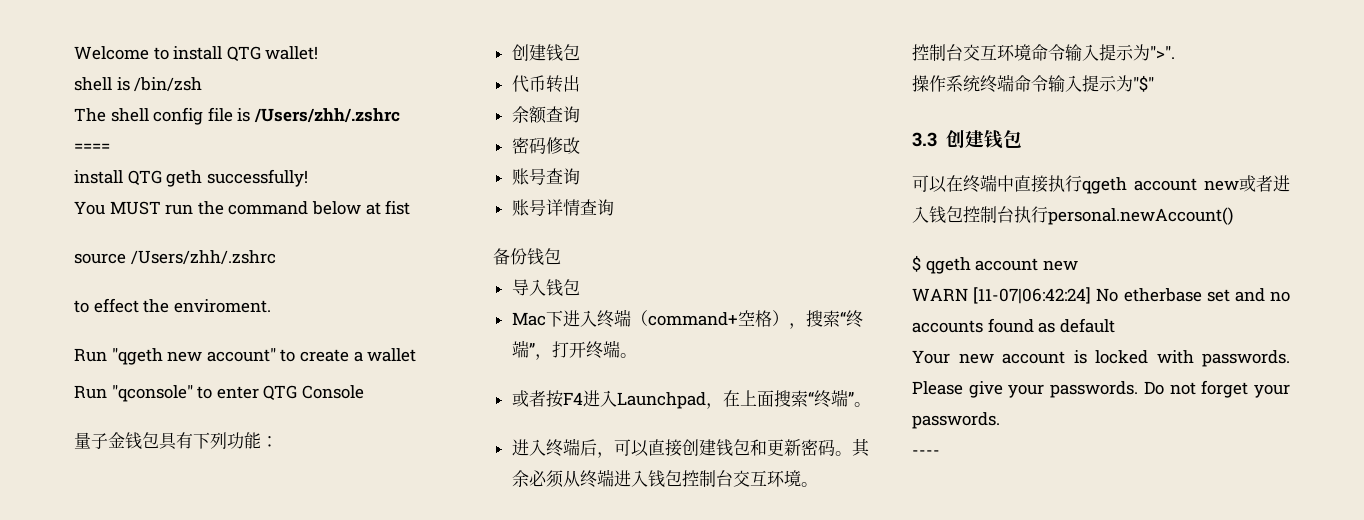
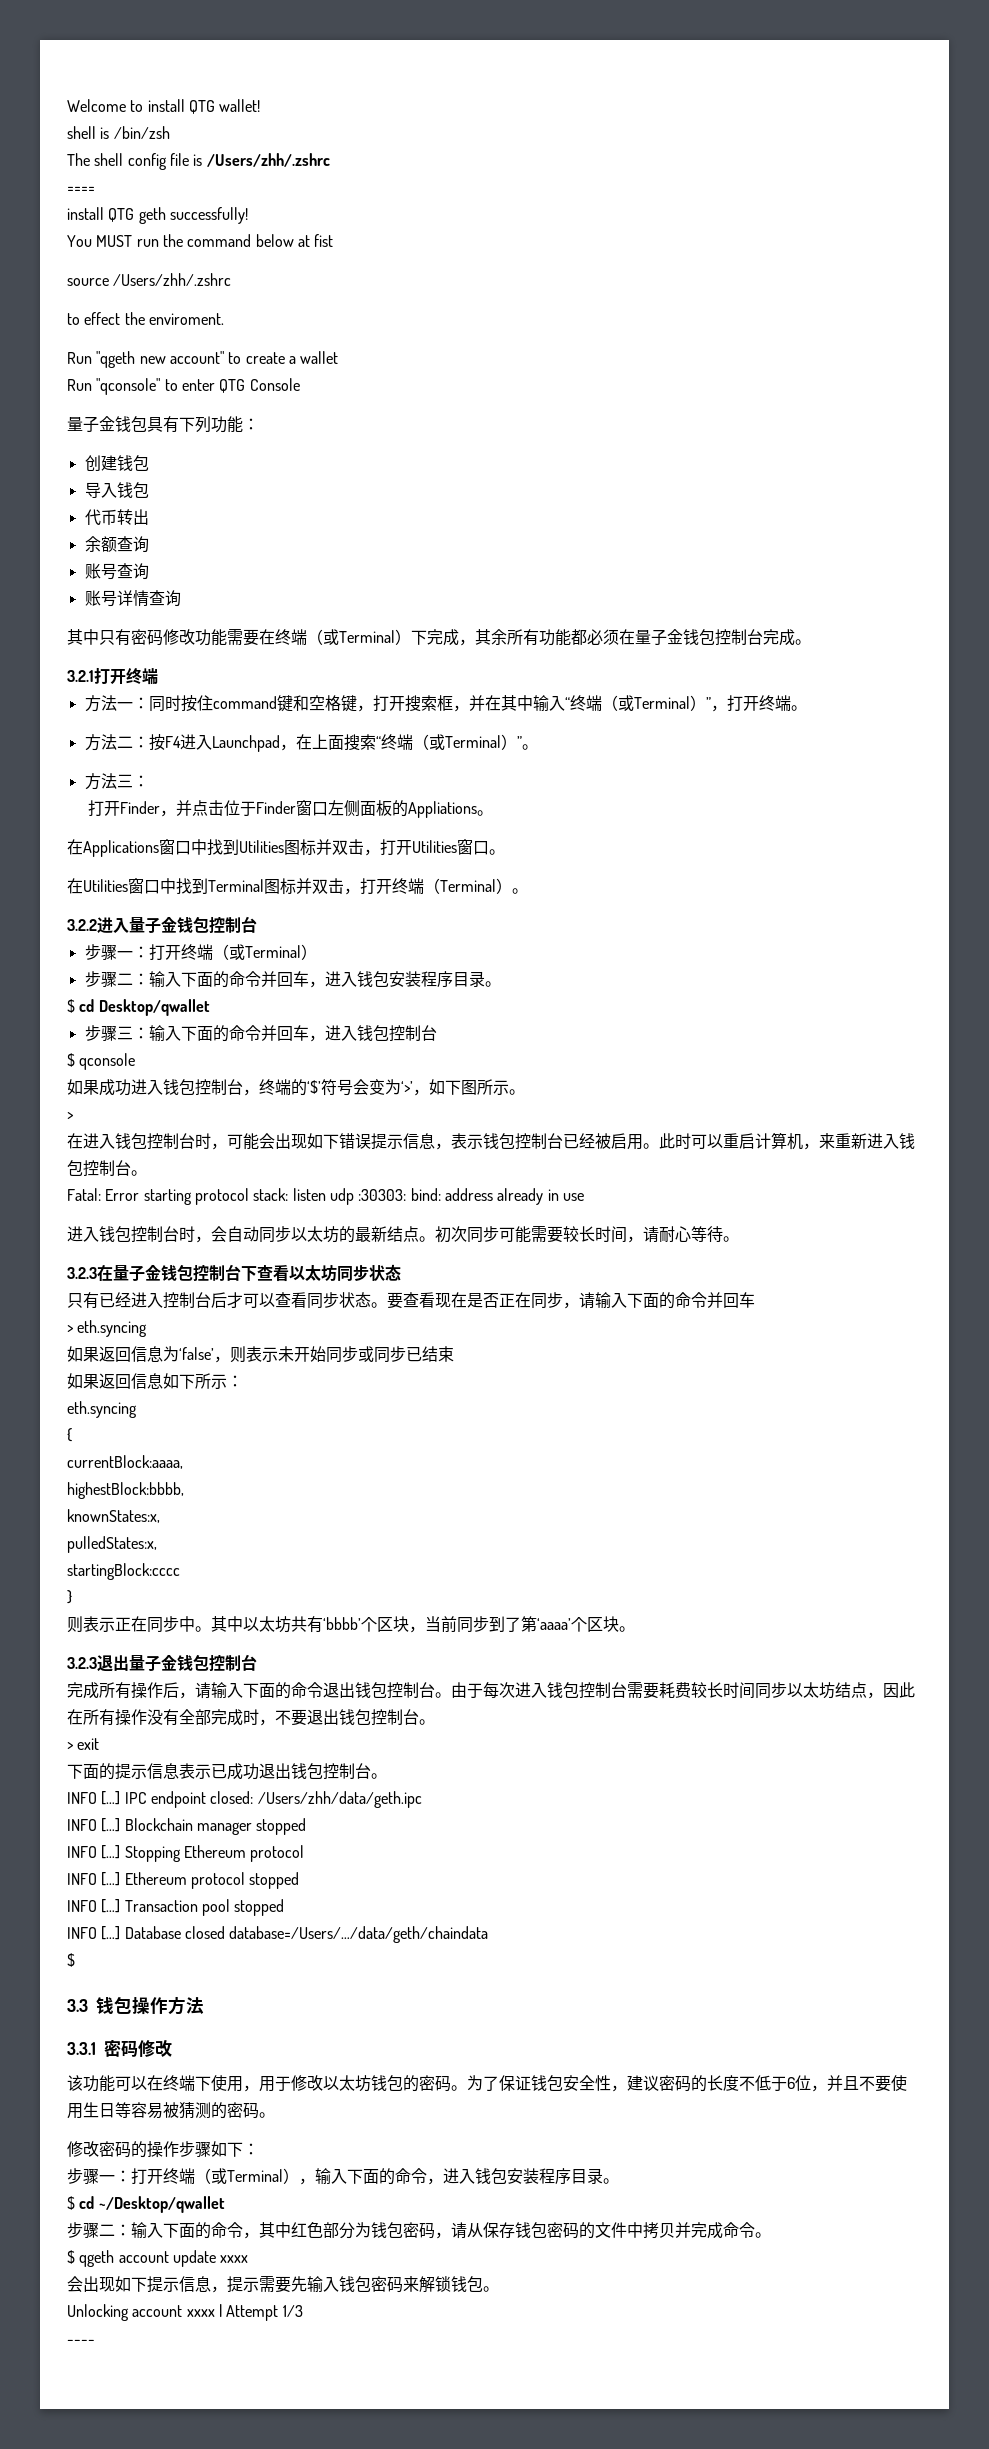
+ 导入钱包
- 密码修改
- 备份钱包
- 导入钱包
- Mac下进入终端（command+空格），搜索“终端”，打开终端。
+ 其中只有密码修改功能需要在终端（或Terminal）下完成，其余所有功能都必须在量子金钱包控制台完成。
+ 3.2.1打开终端
+ 方法一：同时按住command键和空格键，打开搜索框，并在其中输入“终端（或Terminal）”，打开终端。
- 或者按F4进入Launchpad，在上面搜索“终端”。
+ 方法二：按F4进入Launchpad，在上面搜索“终端（或Terminal）”。
- 进入终端后，可以直接创建钱包和更新密码。其余必须从终端进入钱包控制台交互环境。
- 控制台交互环境命令输入提示为">".
- 操作系统终端命令输入提示为"$"
- 3.3创建钱包
- 可以在终端中直接执行qgeth account new或者进入钱包控制台执行personal.newAccount()
- $ qgeth account new
- WARN [11-07|06:42:24] No etherbase set and no accounts found as default
- Your new account is locked with passwords. Please give your passwords. Do not forget your passwords.
+ 方法三：
+ 打开Finder，并点击位于Finder窗口左侧面板的Appliations。
+ 在Applications窗口中找到Utilities图标并双击，打开Utilities窗口。
+ 在Utilities窗口中找到Terminal图标并双击，打开终端（Terminal）。
+ 3.2.2进入量子金钱包控制台
+ 步骤一：打开终端（或Terminal）
+ 步骤二：输入下面的命令并回车，进入钱包安装程序目录。
+ $ cd Desktop/qwallet
+ 步骤三：输入下面的命令并回车，进入钱包控制台
+ $ qconsole
+ 如果成功进入钱包控制台，终端的‘$’符号会变为‘>’，如下图所示。
+ >
+ 在进入钱包控制台时，可能会出现如下错误提示信息，表示钱包控制台已经被启用。此时可以重启计算机，来重新进入钱包控制台。
+ Fatal: Error starting protocol stack: listen udp :30303: bind: address already in use
+ 进入钱包控制台时，会自动同步以太坊的最新结点。初次同步可能需要较长时间，请耐心等待。
+ 3.2.3在量子金钱包控制台下查看以太坊同步状态
+ 只有已经进入控制台后才可以查看同步状态。要查看现在是否正在同步，请输入下面的命令并回车
+ > eth.syncing
+ 如果返回信息为‘false’，则表示未开始同步或同步已结束
+ 如果返回信息如下所示：
+ eth.syncing
+ {
+ currentBlock:aaaa,
+ highestBlock:bbbb,
+ knownStates:x,
+ pulledStates:x,
+ startingBlock:cccc
+ }
+ 则表示正在同步中。其中以太坊共有‘bbbb’个区块，当前同步到了第‘aaaa’个区块。
+ 3.2.3退出量子金钱包控制台
+ 完成所有操作后，请输入下面的命令退出钱包控制台。由于每次进入钱包控制台需要耗费较长时间同步以太坊结点，因此在所有操作没有全部完成时，不要退出钱包控制台。
+ > exit
+ 下面的提示信息表示已成功退出钱包控制台。
+ INFO […] IPC endpoint closed: /Users/zhh/data/geth.ipc
+ INFO […] Blockchain manager stopped
+ INFO […] Stopping Ethereum protocol
+ INFO […] Ethereum protocol stopped
+ INFO […] Transaction pool stopped
+ INFO […] Database closed database=/Users/…/data/geth/chaindata
+ $
+ 3.3钱包操作方法
+ 3.3.1密码修改
+ 该功能可以在终端下使用，用于修改以太坊钱包的密码。为了保证钱包安全性，建议密码的长度不低于6位，并且不要使用生日等容易被猜测的密码。
+ 修改密码的操作步骤如下：
+ 步骤一：打开终端（或Terminal），输入下面的命令，进入钱包安装程序目录。
+ $ cd ~/Desktop/qwallet
+ 步骤二：输入下面的命令，其中红色部分为钱包密码，请从保存钱包密码的文件中拷贝并完成命令。
+ $ qgeth account update xxxx
+ 会出现如下提示信息，提示需要先输入钱包密码来解锁钱包。
+ Unlocking account xxxx | Attempt 1/3

